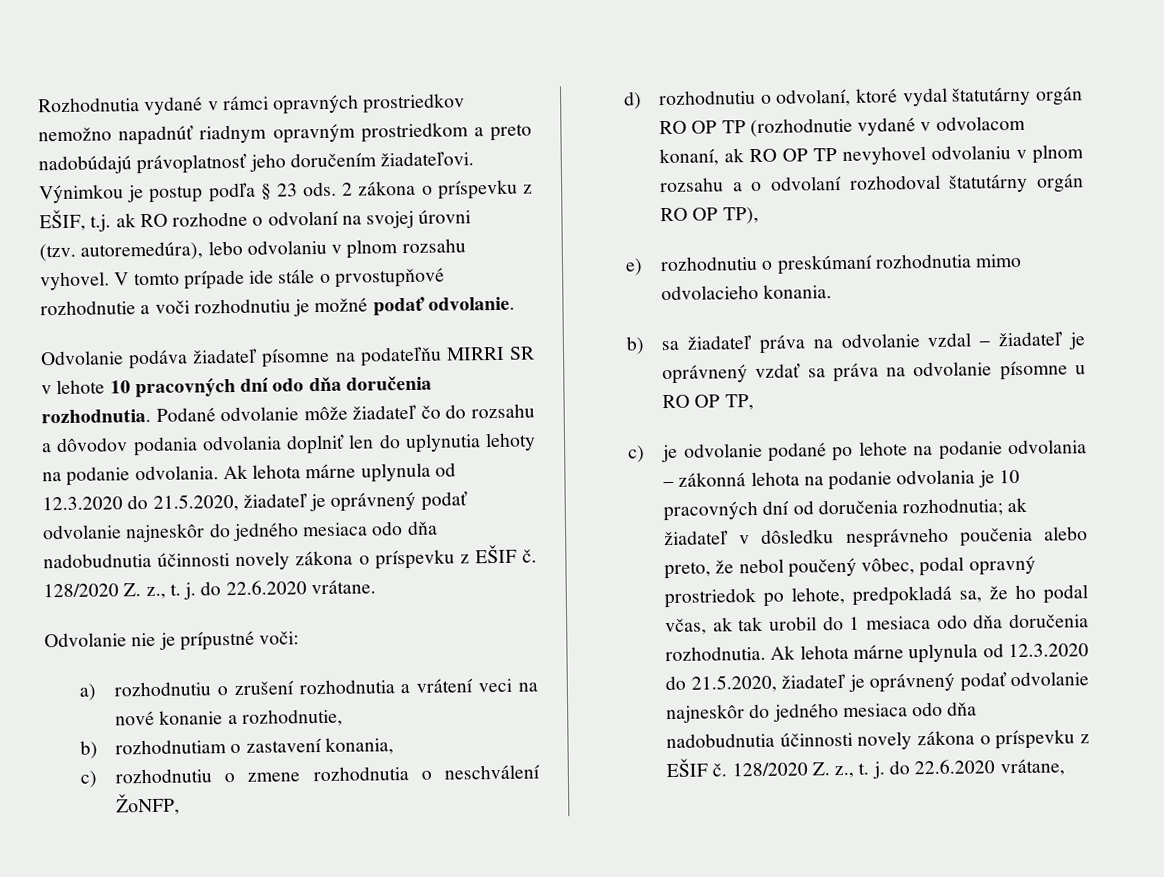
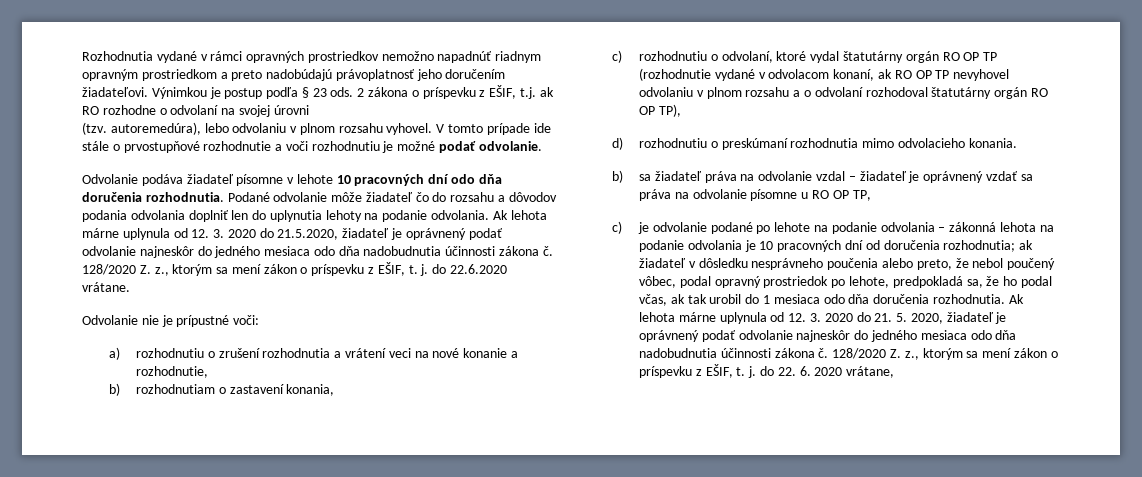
- Odvolanie podáva žiadateľ písomne na podateľňu MIRRI SR v lehote 10 pracovných dní odo dňa doručenia rozhodnutia.
+ Odvolanie podáva žiadateľ písomne v lehote 10 pracovných dní odo dňa doručenia rozhodnutia.
- Ak lehota márne uplynula od 12.3.2020 do 21.5.2020, žiadateľ je oprávnený podať odvolanie najneskôr do jedného mesiaca odo dňa nadobudnutia účinnosti novely zákona o príspevku z EŠIF č. 128/2020 Z. z., t. j. do 22.6.2020 vrátane.
+ Ak lehota márne uplynula od 12. 3. 2020 do 21.5.2020, žiadateľ je oprávnený podať odvolanie najneskôr do jedného mesiaca odo dňa nadobudnutia účinnosti zákona č. 128/2020 Z. z., ktorým sa mení zákon o príspevku z EŠIF, t. j. do 22.6.2020 vrátane.
- c) rozhodnutiu o zmene rozhodnutia o neschválení ŽoNFP,
- d) rozhodnutiu o odvolaní, ktoré vydal štatutárny orgán RO OP TP (rozhodnutie vydané v odvolacom konaní, ak RO OP TP nevyhovel odvolaniu v plnom rozsahu a o odvolaní rozhodoval štatutárny orgán RO OP TP),
+ c) rozhodnutiu o odvolaní, ktoré vydal štatutárny orgán RO OP TP (rozhodnutie vydané v odvolacom konaní, ak RO OP TP nevyhovel odvolaniu v plnom rozsahu a o odvolaní rozhodoval štatutárny orgán RO OP TP),
- e) rozhodnutiu o preskúmaní rozhodnutia mimo odvolacieho konania.
+ d) rozhodnutiu o preskúmaní rozhodnutia mimo odvolacieho konania.
- Ak lehota márne uplynula od 12.3.2020 do 21.5.2020, žiadateľ je oprávnený podať odvolanie najneskôr do jedného mesiaca odo dňa nadobudnutia účinnosti novely zákona o príspevku z EŠIF č. 128/2020 Z. z., t. j. do 22.6.2020 vrátane,
+ Ak lehota márne uplynula od 12. 3. 2020 do 21. 5. 2020, žiadateľ je oprávnený podať odvolanie najneskôr do jedného mesiaca odo dňa nadobudnutia účinnosti zákona č. 128/2020 Z. z., ktorým sa mení zákon o príspevku z EŠIF, t. j. do 22. 6. 2020 vrátane,

